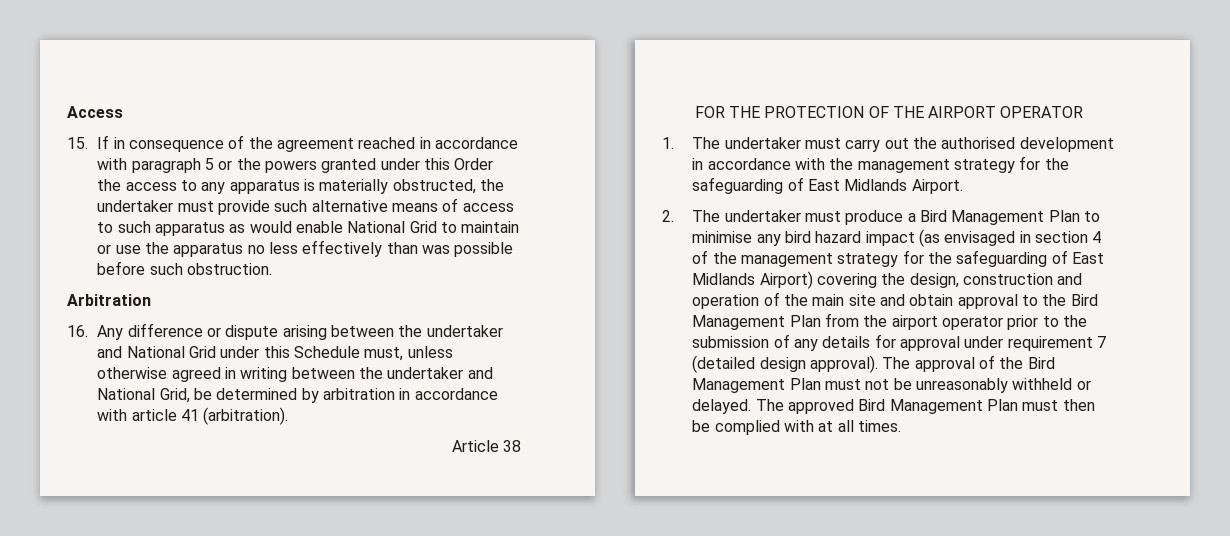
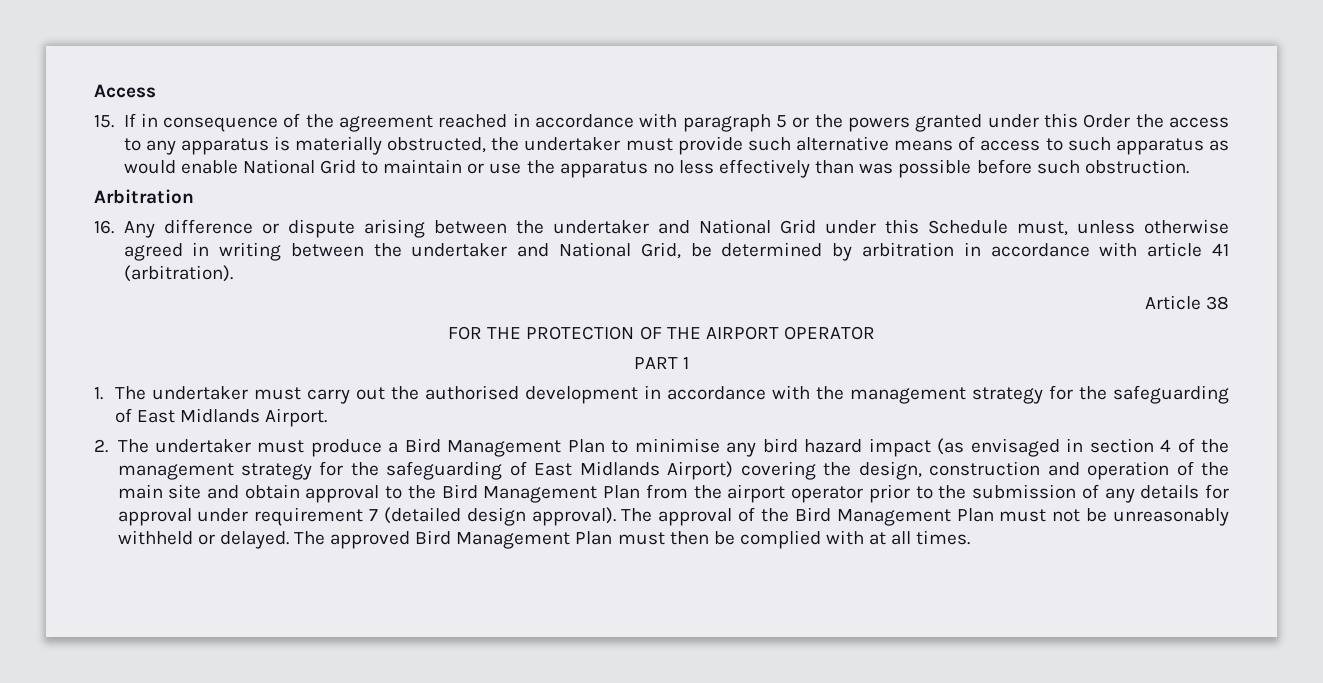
+ PART 1

